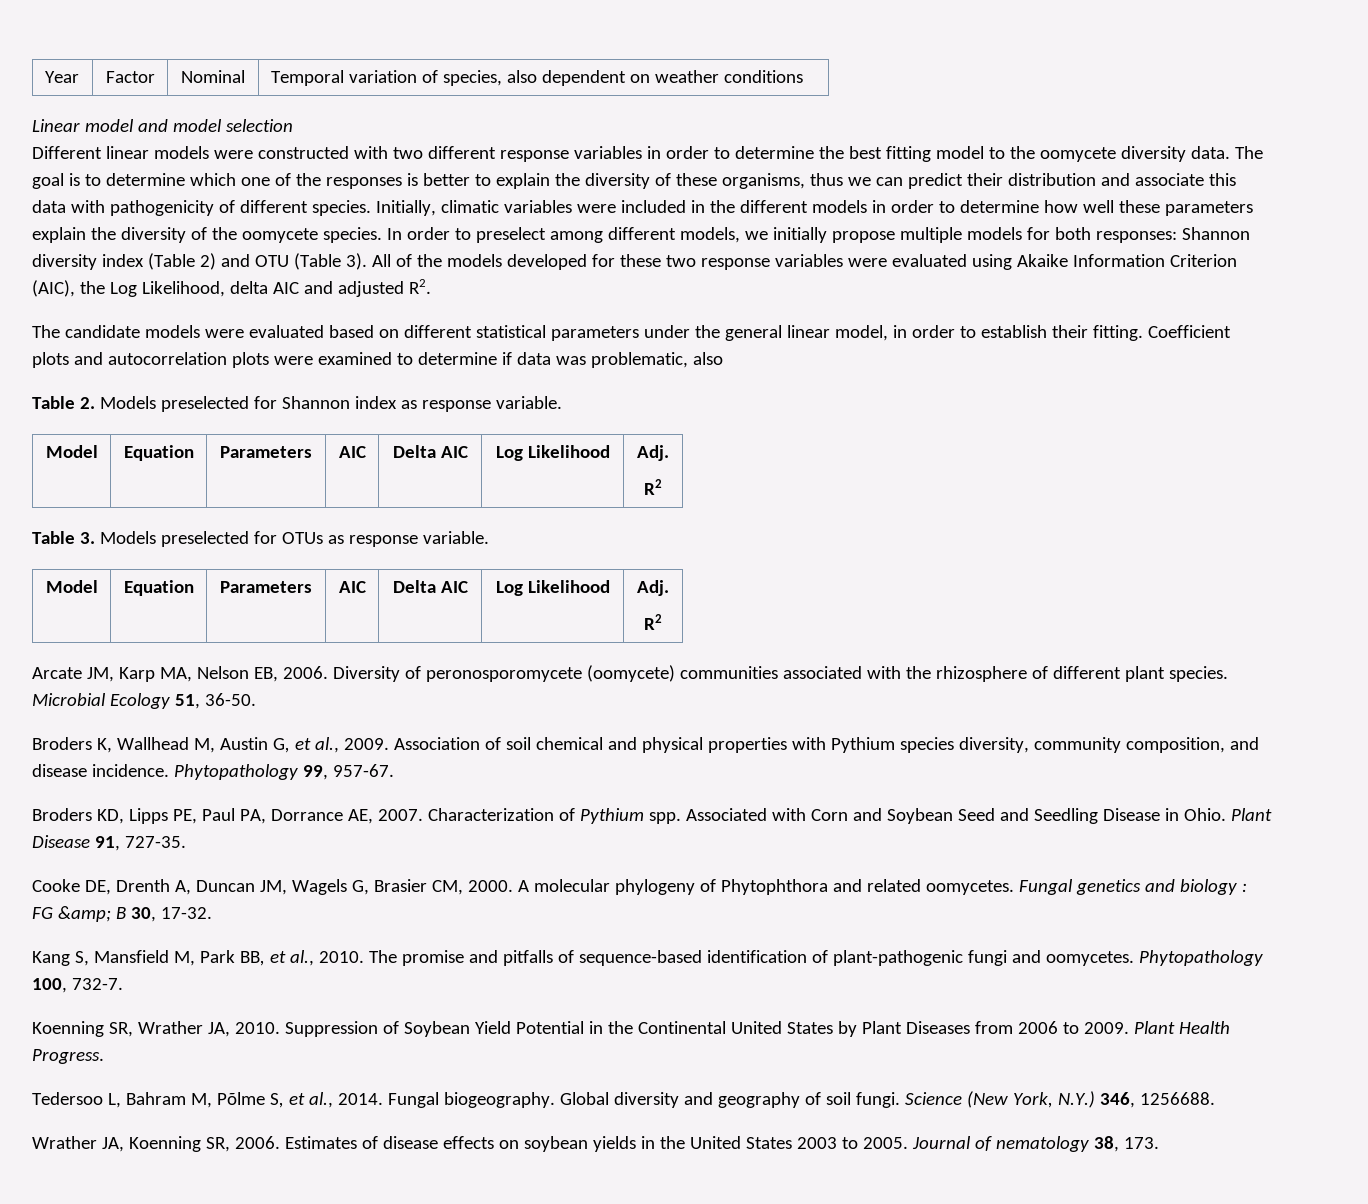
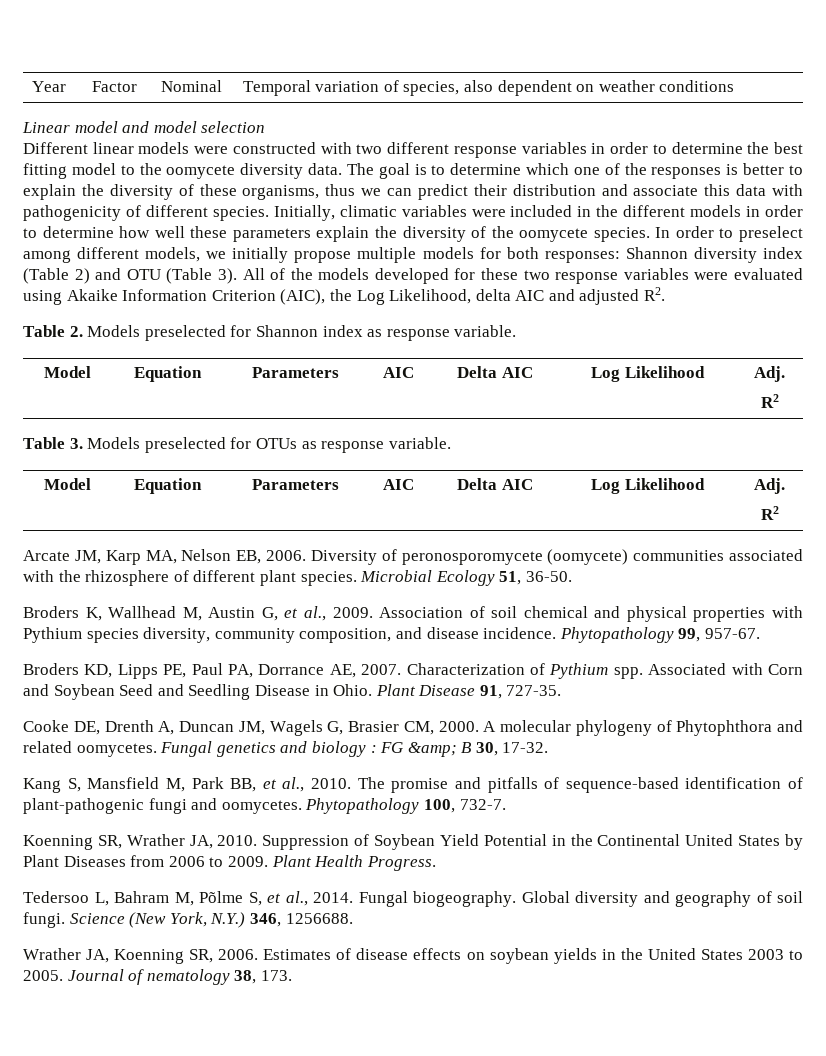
- The candidate models were evaluated based on different statistical parameters under the general linear model, in order to establish their fitting. Coefficient plots and autocorrelation plots were examined to determine if data was problematic, also

